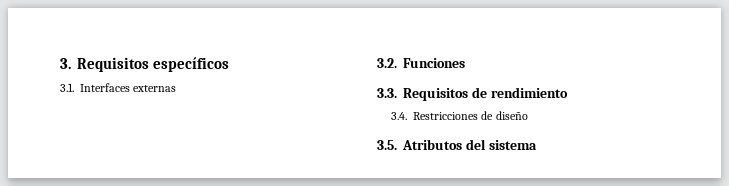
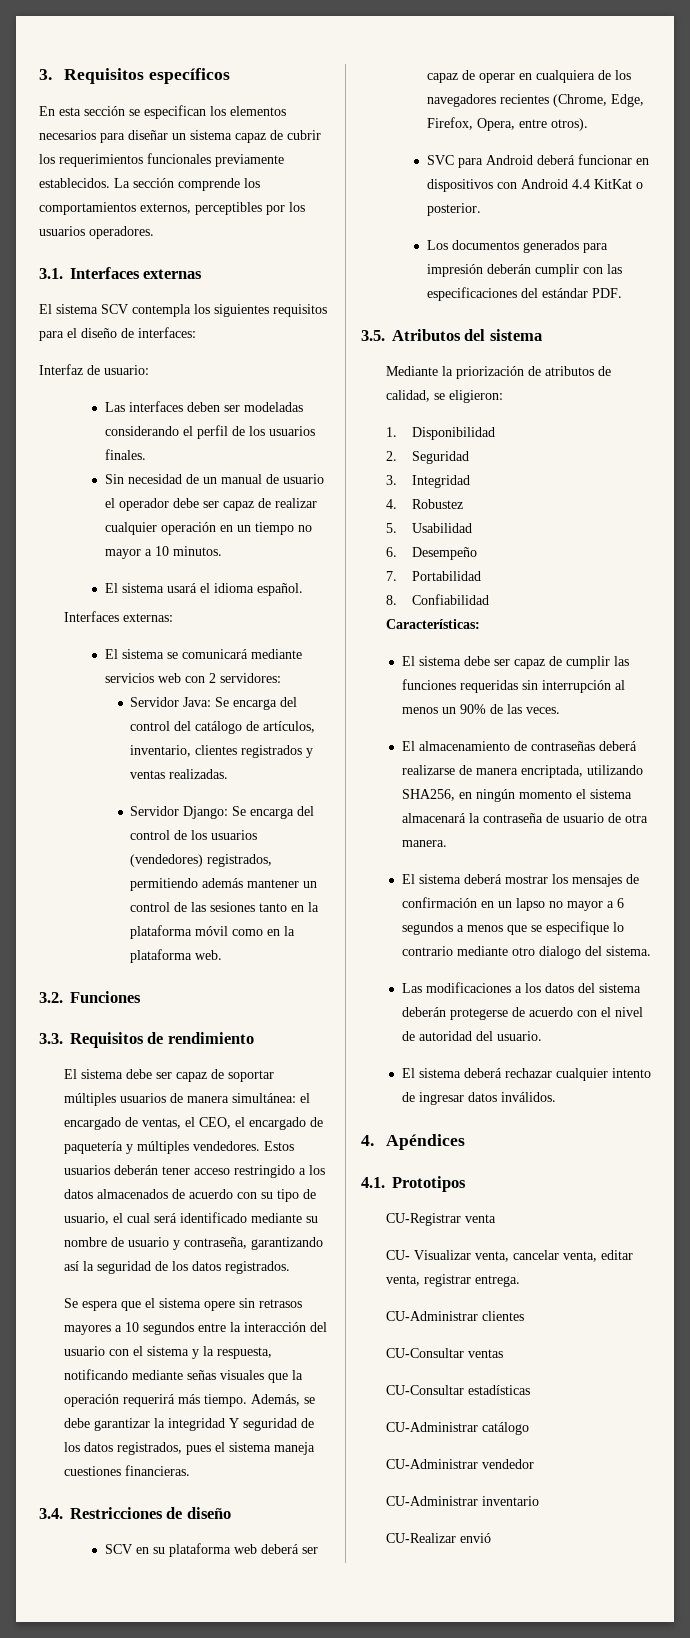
+ En esta sección se especifican los elementos necesarios para diseñar un sistema capaz de cubrir los requerimientos funcionales previamente establecidos. La sección comprende los comportamientos externos, perceptibles por los usuarios operadores.
  3.1. Interfaces externas
+ El sistema SCV contempla los siguientes requisitos para el diseño de interfaces:
+ Interfaz de usuario:
+ Las interfaces deben ser modeladas considerando el perfil de los usuarios finales.
+ Sin necesidad de un manual de usuario el operador debe ser capaz de realizar cualquier operación en un tiempo no mayor a 10 minutos.
+ El sistema usará el idioma español.
+ Interfaces externas:
+ El sistema se comunicará mediante servicios web con 2 servidores:
+ Servidor Java: Se encarga del control del catálogo de artículos, inventario, clientes registrados y ventas realizadas.
+ Servidor Django: Se encarga del control de los usuarios (vendedores) registrados, permitiendo además mantener un control de las sesiones tanto en la plataforma móvil como en la plataforma web.
+ El sistema debe ser capaz de soportar múltiples usuarios de manera simultánea: el encargado de ventas, el CEO, el encargado de paquetería y múltiples vendedores. Estos usuarios deberán tener acceso restringido a los datos almacenados de acuerdo con su tipo de usuario, el cual será identificado mediante su nombre de usuario y contraseña, garantizando así la seguridad de los datos registrados.
+ Se espera que el sistema opere sin retrasos mayores a 10 segundos entre la interacción del usuario con el sistema y la respuesta, notificando mediante señas visuales que la operación requerirá más tiempo. Además, se debe garantizar la integridad Y seguridad de los datos registrados, pues el sistema maneja cuestiones financieras.
  3.4. Restricciones de diseño
+ SCV en su plataforma web deberá ser capaz de operar en cualquiera de los navegadores recientes (Chrome, Edge, Firefox, Opera, entre otros).
+ SVC para Android deberá funcionar en dispositivos con Android 4.4 KitKat o posterior.
+ Los documentos generados para impresión deberán cumplir con las especificaciones del estándar PDF.
  3.5. Atributos del sistema
+ Mediante la priorización de atributos de calidad, se eligieron:
+ 1. Disponibilidad
+ 2. Seguridad
+ 3. Integridad
+ 4. Robustez
+ 5. Usabilidad
+ 6. Desempeño
+ 7. Portabilidad
+ 8. Confiabilidad
+ Características:
+ El sistema debe ser capaz de cumplir las funciones requeridas sin interrupción al menos un 90% de las veces.
+ El almacenamiento de contraseñas deberá realizarse de manera encriptada, utilizando SHA256, en ningún momento el sistema almacenará la contraseña de usuario de otra manera.
+ El sistema deberá mostrar los mensajes de confirmación en un lapso no mayor a 6 segundos a menos que se especifique lo contrario mediante otro dialogo del sistema.
+ Las modificaciones a los datos del sistema deberán protegerse de acuerdo con el nivel de autoridad del usuario.
+ El sistema deberá rechazar cualquier intento de ingresar datos inválidos.
+ 4. Apéndices
+ 4.1. Prototipos
+ CU-Registrar venta
+ CU- Visualizar venta, cancelar venta, editar venta, registrar entrega.
+ CU-Administrar clientes
+ CU-Consultar ventas
+ CU-Consultar estadísticas
+ CU-Administrar catálogo
+ CU-Administrar vendedor
+ CU-Administrar inventario
+ CU-Realizar envió

